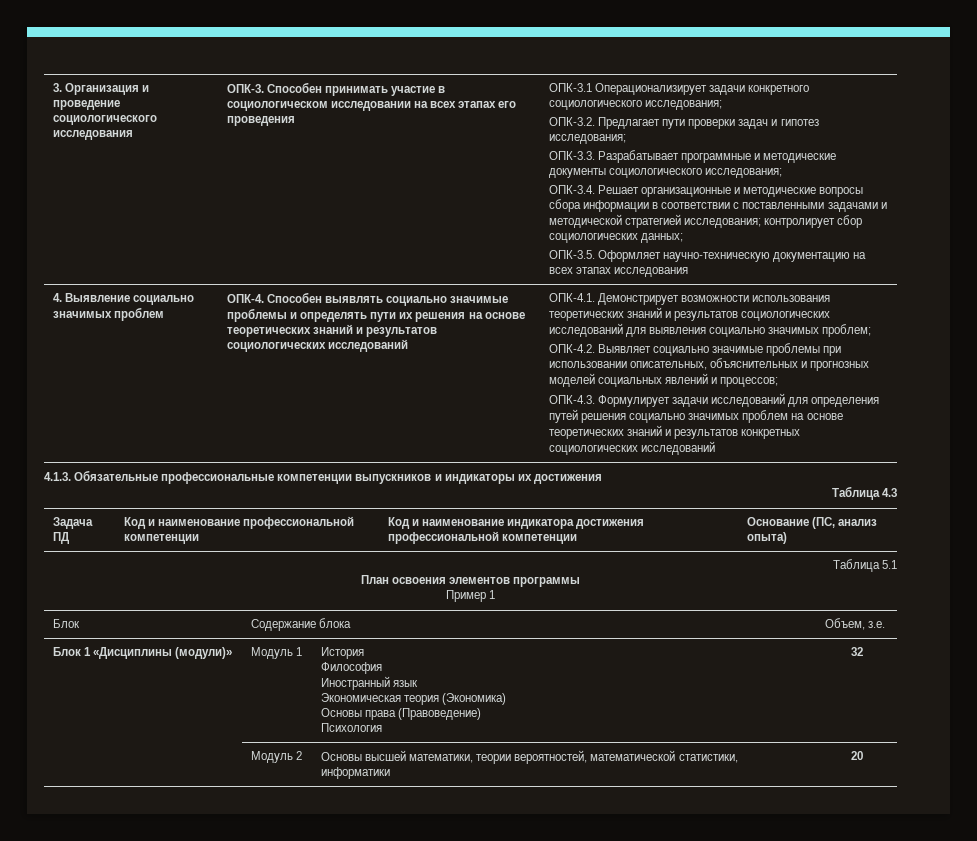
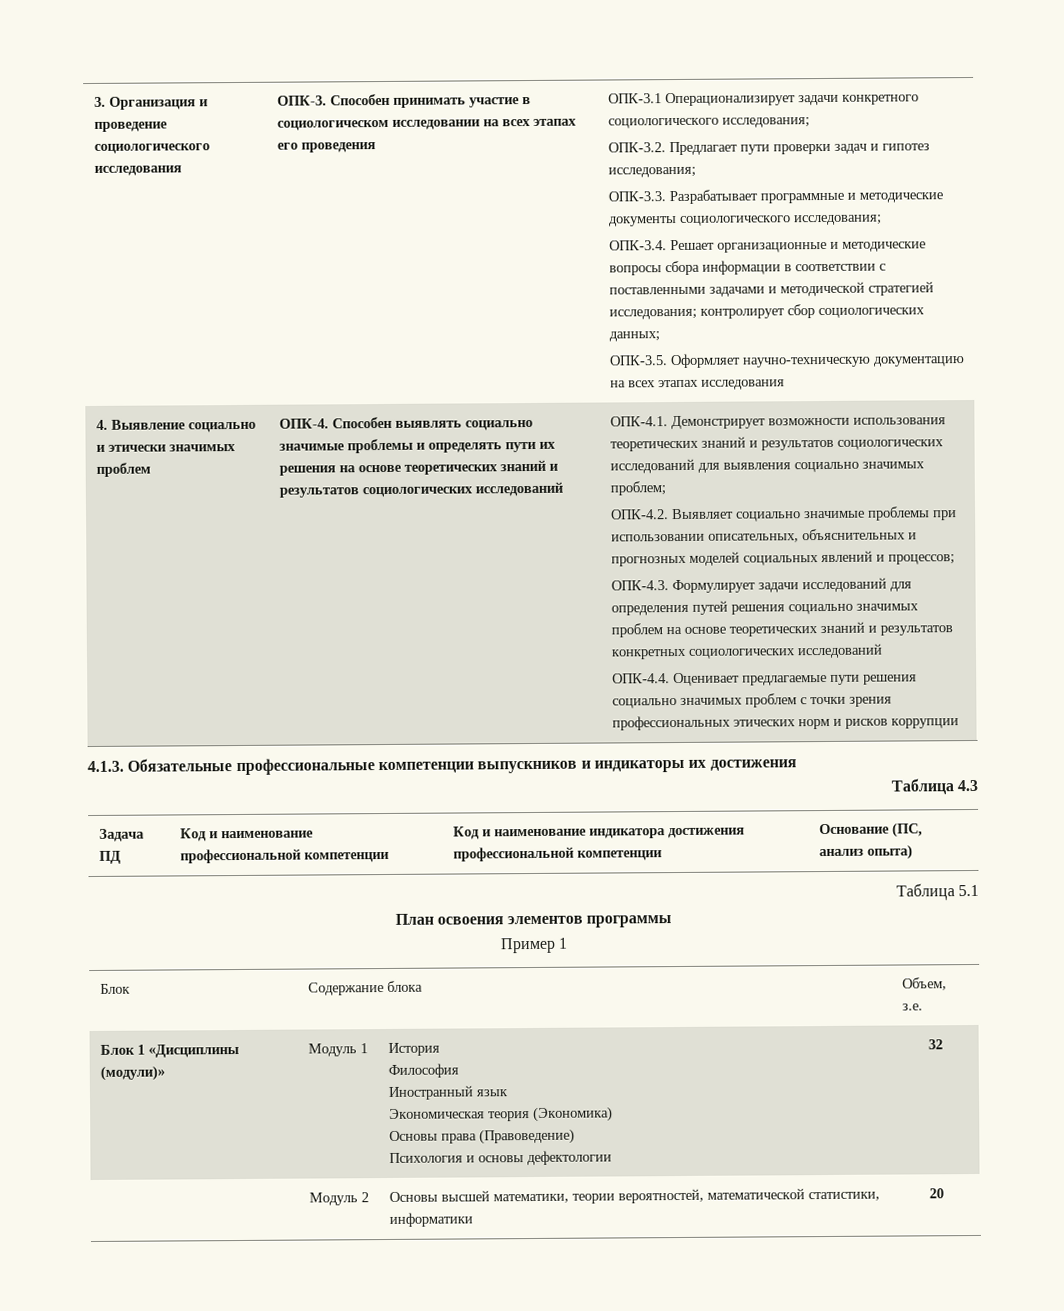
- 4. Выявление социально значимых проблем
+ 4. Выявление социально и этически значимых проблем
+ ОПК-4.4. Оценивает предлагаемые пути решения социально значимых проблем с точки зрения профессиональных этических норм и рисков коррупции
  Блок 1 «Дисциплины (модули)» | Модуль 1 | История
  Философия
  Иностранный язык
  Экономическая теория (Экономика)
  Основы права (Правоведение)
- Психология | 32
+ Психология и основы дефектологии | 32

